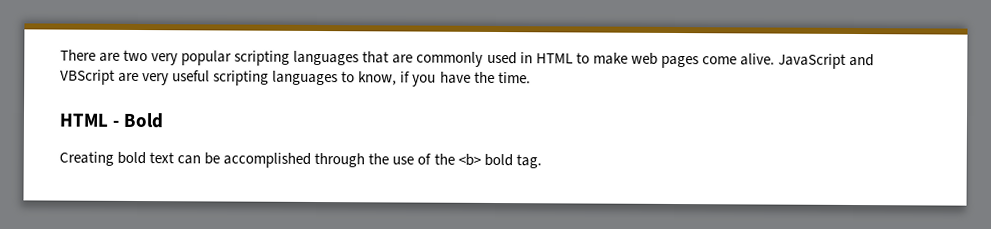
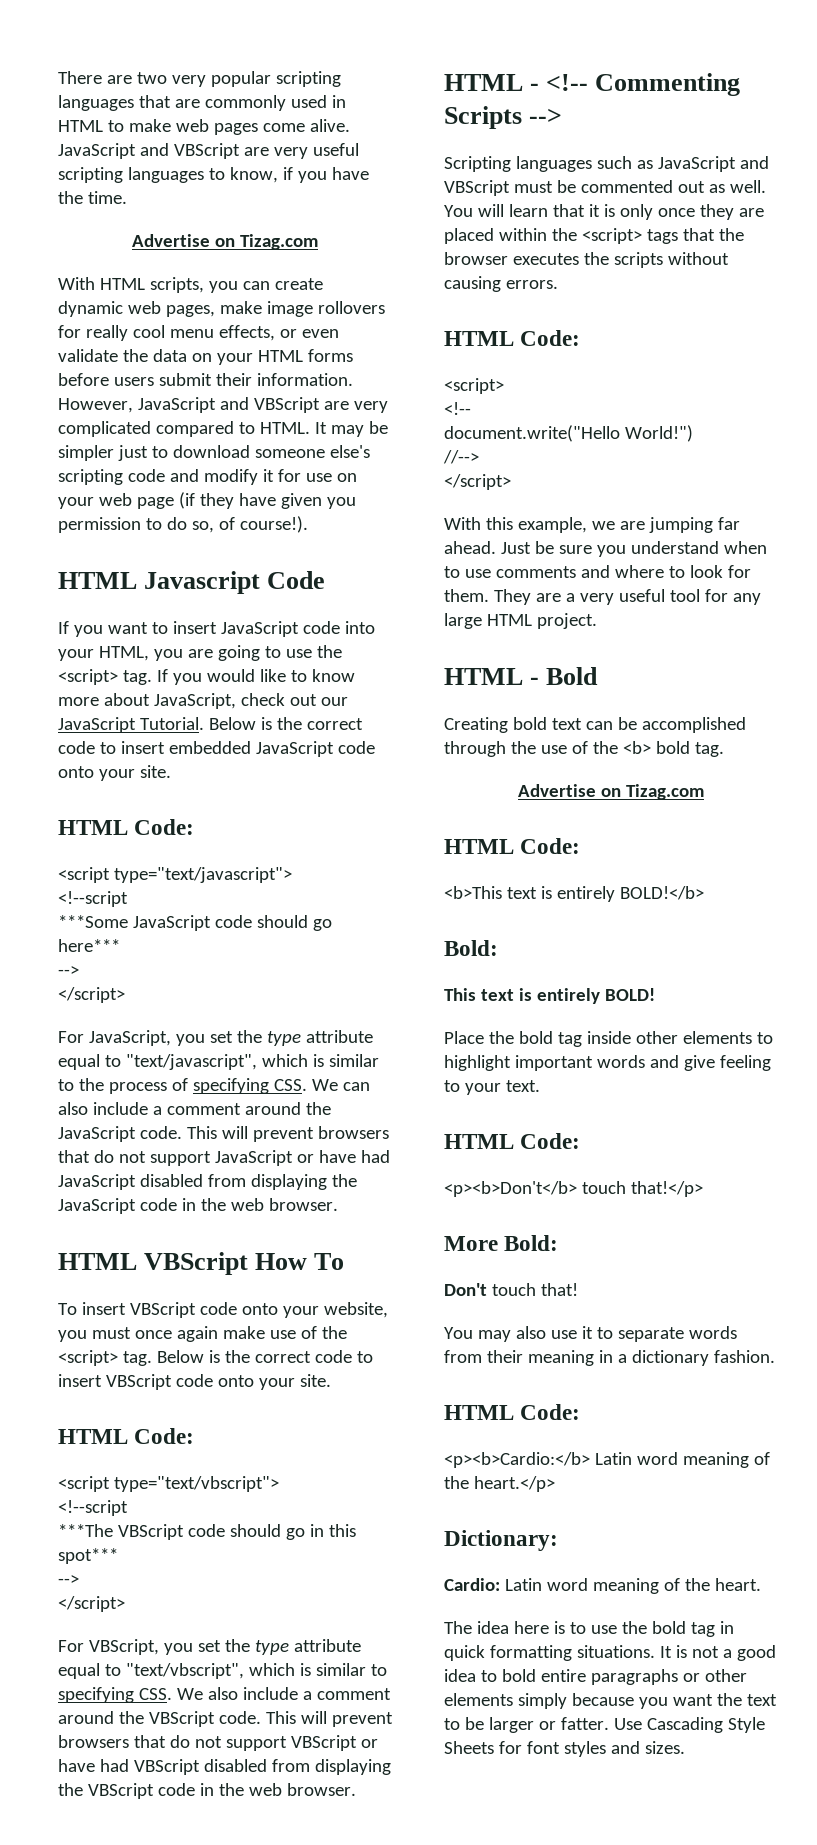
  JavaScript and VBScript are very useful scripting languages to know, if you have the time.
+ Advertise on Tizag.com
+ With HTML scripts, you can create dynamic web pages, make image rollovers for really cool menu effects, or even validate the data on your HTML forms before users submit their information. However, JavaScript and VBScript are very complicated compared to HTML. It may be simpler just to download someone else's scripting code and modify it for use on your web page (if they have given you permission to do so, of course!).
+ HTML Javascript Code
+ If you want to insert JavaScript code into your HTML, you are going to use the <script> tag. If you would like to know more about JavaScript, check out our JavaScript Tutorial. Below is the correct code to insert embedded JavaScript code onto your site.
+ HTML Code:
+ <script type="text/javascript">
+ <!--script
+ ***Some JavaScript code should go here***
+ -->
+ </script>
+ For JavaScript, you set the type attribute equal to "text/javascript", which is similar to the process of specifying CSS. We can also include a comment around the JavaScript code. This will prevent browsers that do not support JavaScript or have had JavaScript disabled from displaying the JavaScript code in the web browser.
+ HTML VBScript How To
+ To insert VBScript code onto your website, you must once again make use of the <script> tag. Below is the correct code to insert VBScript code onto your site.
+ HTML Code:
+ <script type="text/vbscript">
+ <!--script
+ ***The VBScript code should go in this spot***
+ -->
+ </script>
+ For VBScript, you set the type attribute equal to "text/vbscript", which is similar to specifying CSS. We also include a comment around the VBScript code. This will prevent browsers that do not support VBScript or have had VBScript disabled from displaying the VBScript code in the web browser.
+ HTML - <!-- Commenting Scripts -->
+ Scripting languages such as JavaScript and VBScript must be commented out as well. You will learn that it is only once they are placed within the <script> tags that the browser executes the scripts without causing errors.
+ HTML Code:
+ <script>
+ <!--
+ document.write("Hello World!")
+ //-->
+ </script>
+ With this example, we are jumping far ahead. Just be sure you understand when to use comments and where to look for them. They are a very useful tool for any large HTML project.
  Creating bold text can be accomplished through the use of the <b> bold tag.
+ Advertise on Tizag.com
+ HTML Code:
+ <b>This text is entirely BOLD!</b>
+ Bold:
+ This text is entirely BOLD!
+ Place the bold tag inside other elements to highlight important words and give feeling to your text.
+ HTML Code:
+ <p><b>Don't</b> touch that!</p>
+ More Bold:
+ Don't touch that!
+ You may also use it to separate words from their meaning in a dictionary fashion.
+ HTML Code:
+ <p><b>Cardio:</b> Latin word meaning of the heart.</p>
+ Dictionary:
+ Cardio: Latin word meaning of the heart.
+ The idea here is to use the bold tag in quick formatting situations. It is not a good idea to bold entire paragraphs or other elements simply because you want the text to be larger or fatter. Use Cascading Style Sheets for font styles and sizes.

